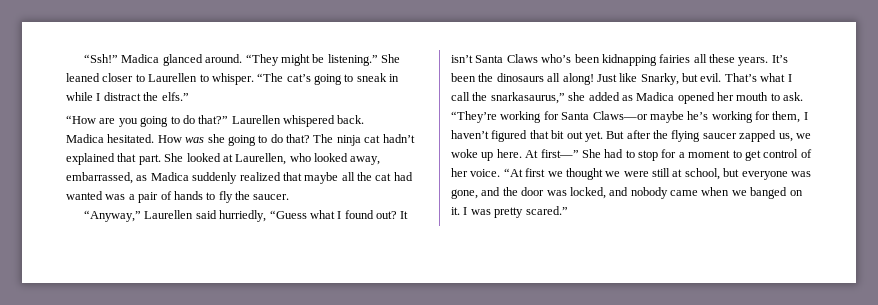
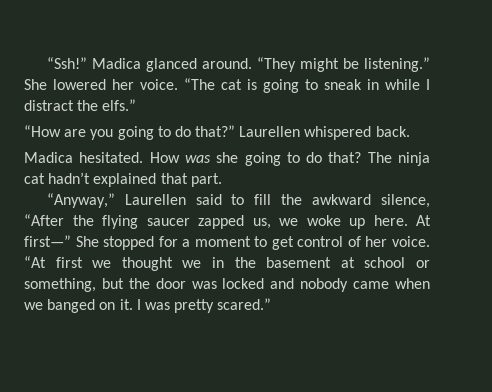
- She leaned closer to Laurellen to whisper. “The cat’s going to sneak in while I distract the elfs.”
+ She lowered her voice. “The cat is going to sneak in while I distract the elfs.”
- The ninja cat hadn’t explained that part. She looked at Laurellen, who looked away, embarrassed, as Madica suddenly realized that maybe all the cat had wanted was a pair of hands to fly the saucer.
- “Anyway,” Laurellen said hurriedly, “Guess what I found out? It isn’t Santa Claws who’s been kidnapping fairies all these years. It’s been the dinosaurs all along! Just like Snarky, but evil. That’s what I call the snarkasaurus,” she added as Madica opened her mouth to ask. “They’re working for Santa Claws—or maybe he’s working for them, I haven’t figured that bit out yet. But after the flying saucer zapped us, we woke up here.
+ The ninja cat hadn’t explained that part.
+ “Anyway,” Laurellen said to fill the awkward silence, “After the flying saucer zapped us, we woke up here.
- At first—” She had to stop for a moment to get control of her voice.
+ At first—” She stopped for a moment to get control of her voice.
- “At first we thought we were still at school, but everyone was gone, and the door was locked, and nobody came when we banged on it.
+ “At first we thought we in the basement at school or something, but the door was locked and nobody came when we banged on it.

